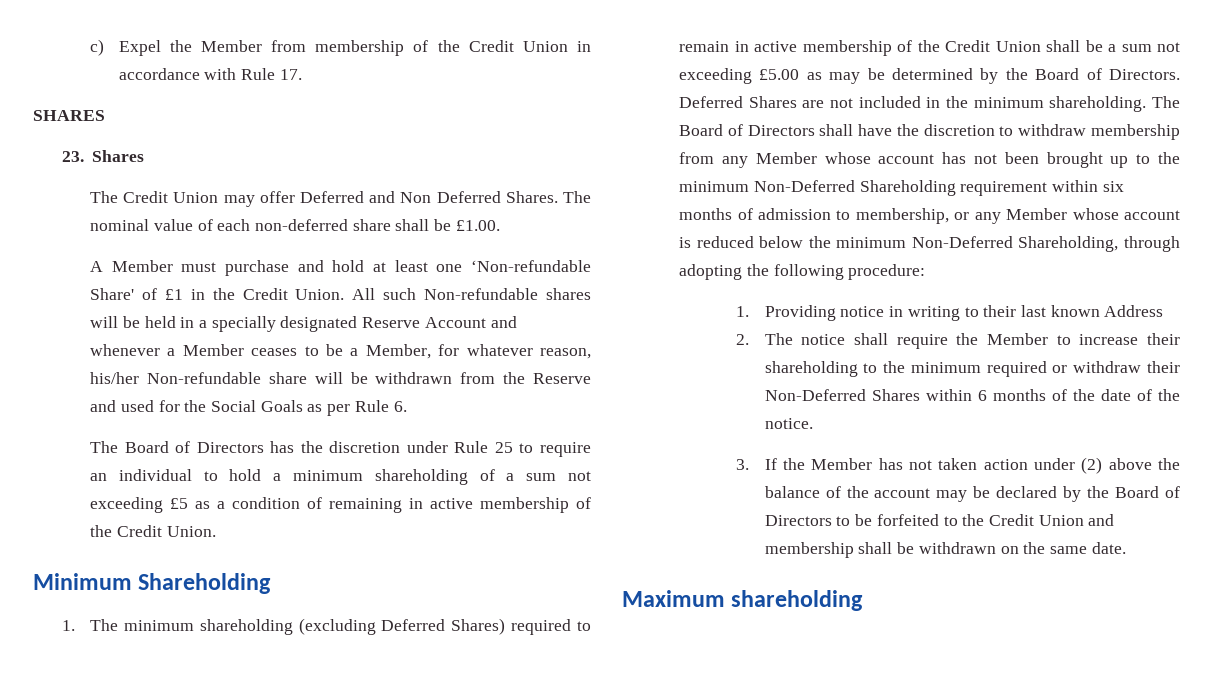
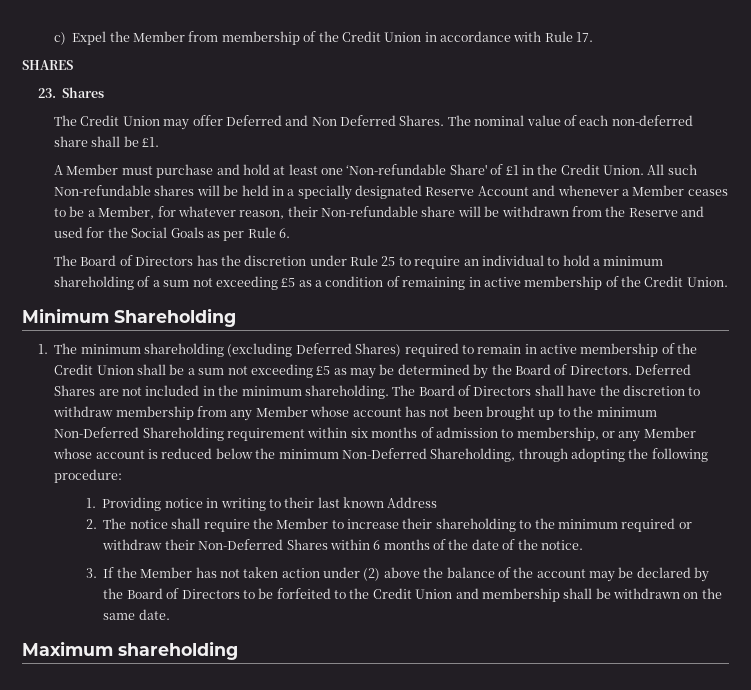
- The nominal value of each non-deferred share shall be £1.00.
+ The nominal value of each non-deferred share shall be £1.
- All such Non-refundable shares will be held in a specially designated Reserve Account and whenever a Member ceases to be a Member, for whatever reason, his/her Non-refundable share will be withdrawn from the Reserve and used for the Social Goals as per Rule 6.
+ All such Non-refundable shares will be held in a specially designated Reserve Account and whenever a Member ceases to be a Member, for whatever reason, their Non-refundable share will be withdrawn from the Reserve and used for the Social Goals as per Rule 6.
- 1. The minimum shareholding (excluding Deferred Shares) required to remain in active membership of the Credit Union shall be a sum not exceeding £5.00 as may be determined by the Board of Directors.
+ 1. The minimum shareholding (excluding Deferred Shares) required to remain in active membership of the Credit Union shall be a sum not exceeding £5 as may be determined by the Board of Directors.

